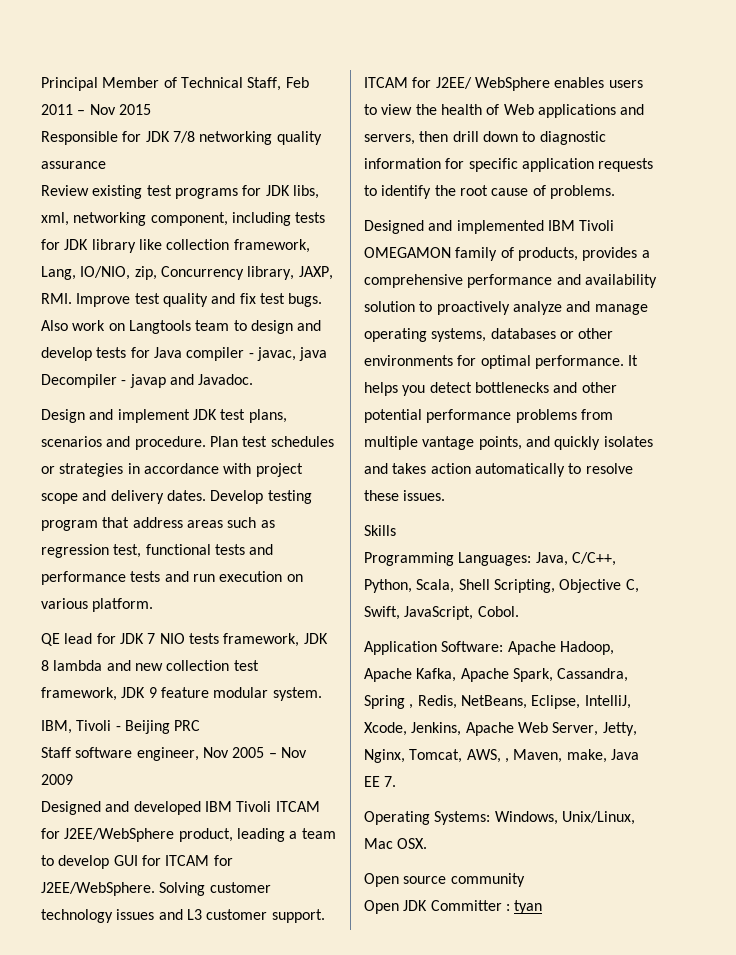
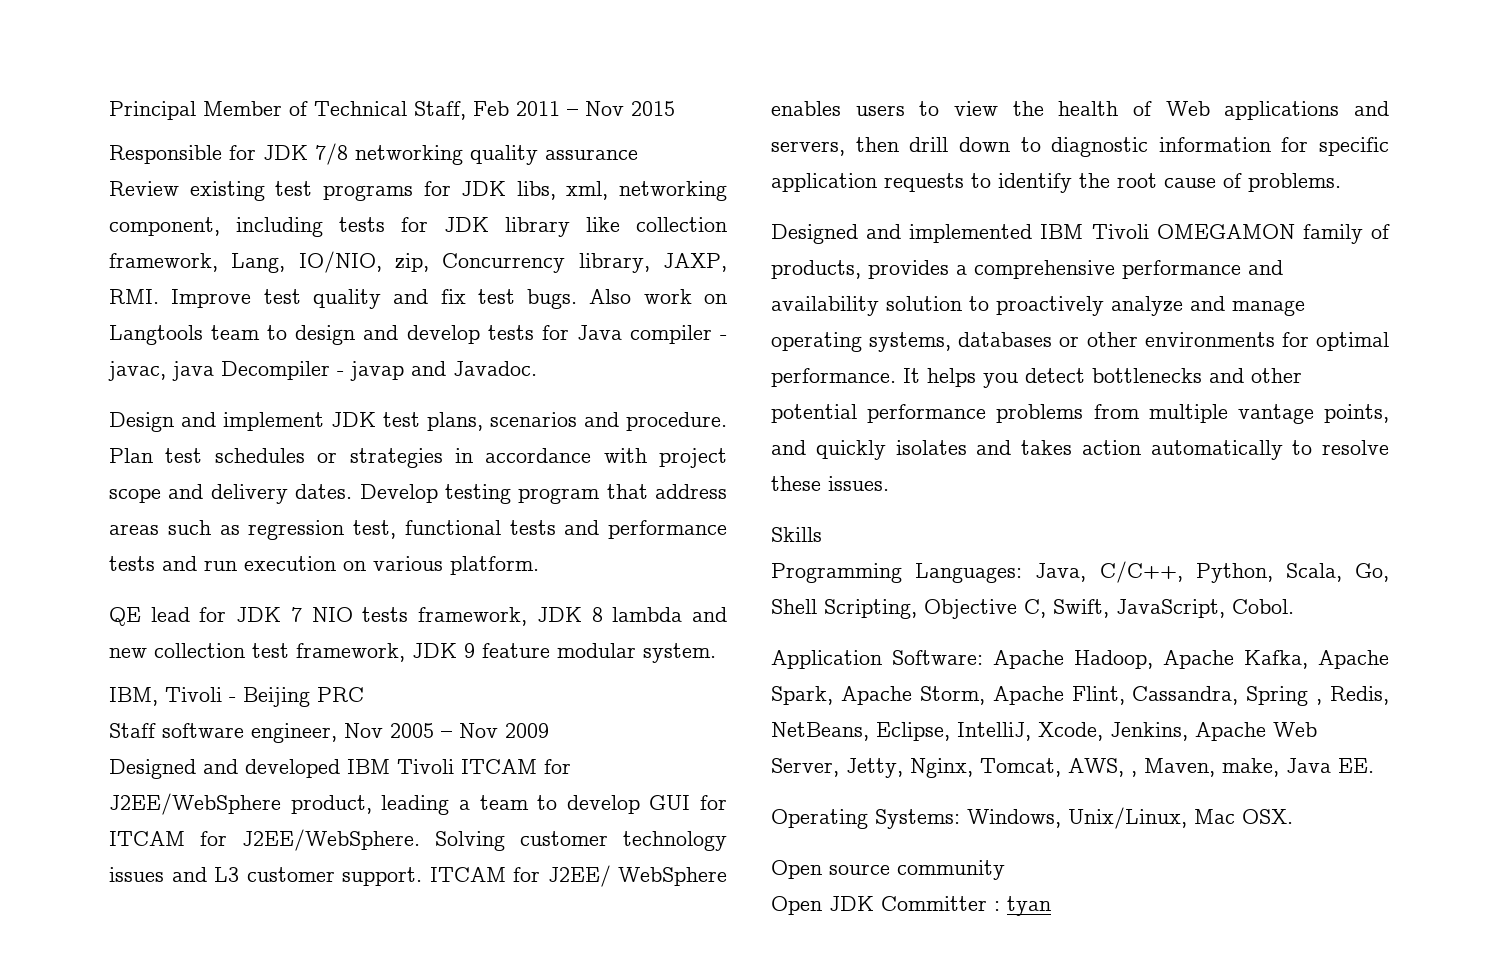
- Programming Languages: Java, C/C++, Python, Scala, Shell Scripting, Objective C, Swift, JavaScript, Cobol.
+ Programming Languages: Java, C/C++, Python, Scala, Go, Shell Scripting, Objective C, Swift, JavaScript, Cobol.
- Application Software: Apache Hadoop, Apache Kafka, Apache Spark, Cassandra, Spring , Redis, NetBeans, Eclipse, IntelliJ, Xcode, Jenkins, Apache Web Server, Jetty, Nginx, Tomcat, AWS, , Maven, make, Java EE 7.
+ Application Software: Apache Hadoop, Apache Kafka, Apache Spark, Apache Storm, Apache Flint, Cassandra, Spring , Redis, NetBeans, Eclipse, IntelliJ, Xcode, Jenkins, Apache Web Server, Jetty, Nginx, Tomcat, AWS, , Maven, make, Java EE.

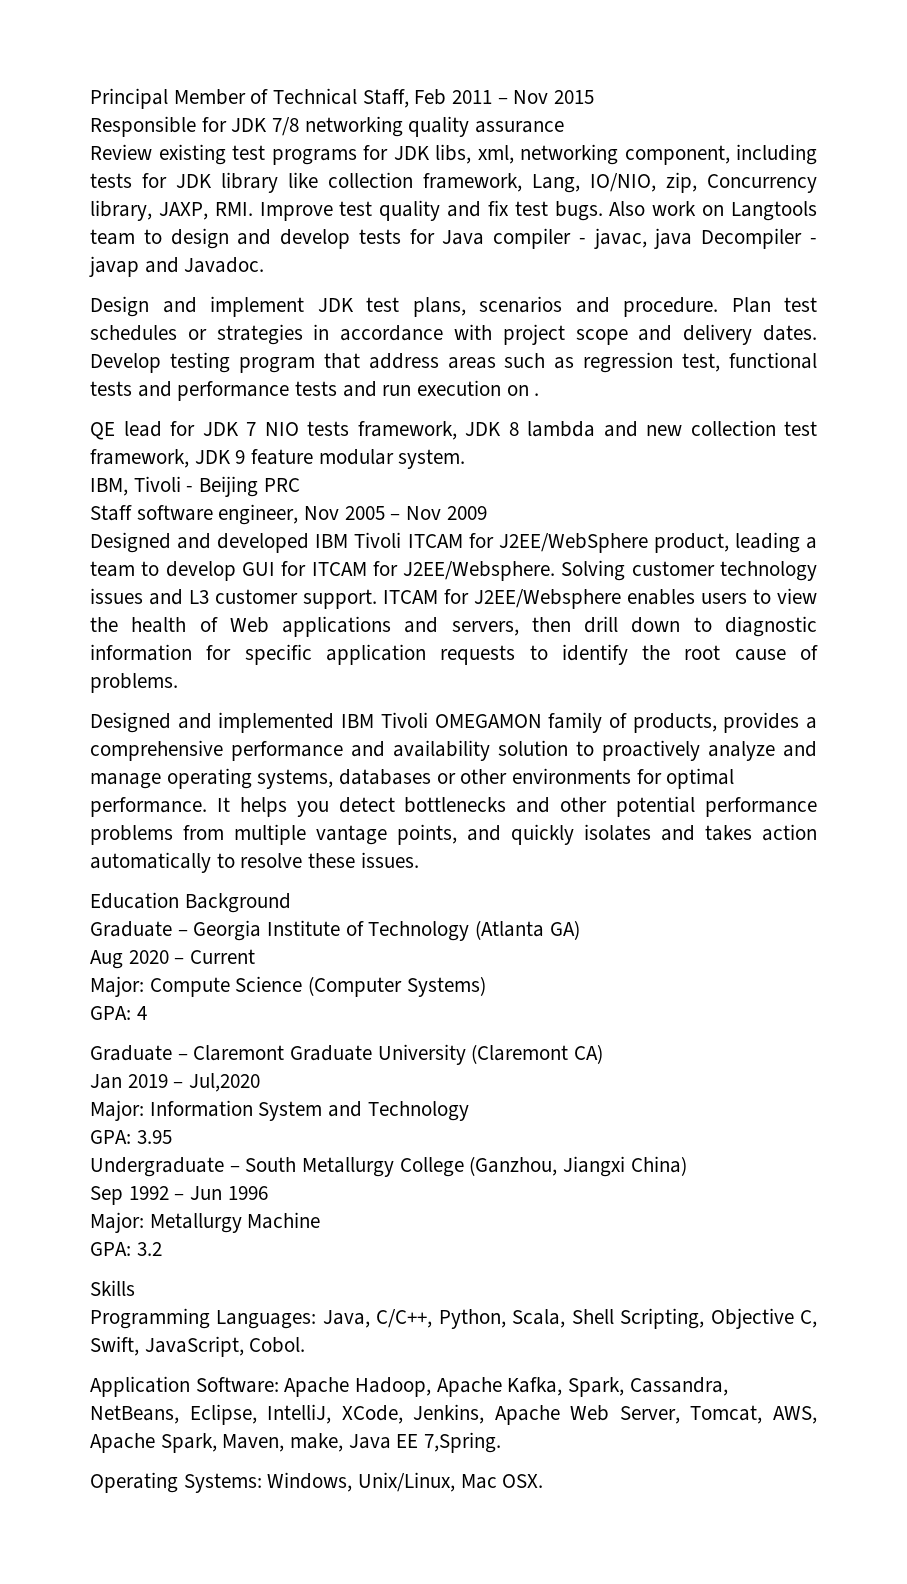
- Develop testing program that address areas such as regression test, functional tests and performance tests and run execution on various platform.
+ Develop testing program that address areas such as regression test, functional tests and performance tests and run execution on .
- Designed and developed IBM Tivoli ITCAM for J2EE/WebSphere product, leading a team to develop GUI for ITCAM for J2EE/WebSphere.
+ Designed and developed IBM Tivoli ITCAM for J2EE/WebSphere product, leading a team to develop GUI for ITCAM for J2EE/Websphere.
- ITCAM for J2EE/ WebSphere enables users to view the health of Web applications and servers, then drill down to diagnostic information for specific application requests to identify the root cause of problems.
+ ITCAM for J2EE/Websphere enables users to view the health of Web applications and servers, then drill down to diagnostic information for specific application requests to identify the root cause of problems.
+ Education Background
+ Graduate – Georgia Institute of Technology (Atlanta GA)
+ Aug 2020 – Current
+ Major: Compute Science (Computer Systems)
+ GPA: 4
+ Graduate – Claremont Graduate University (Claremont CA)
+ Jan 2019 – Jul,2020
+ Major: Information System and Technology
+ GPA: 3.95
+ Undergraduate – South Metallurgy College (Ganzhou, Jiangxi China)
+ Sep 1992 – Jun 1996
+ Major: Metallurgy Machine
+ GPA: 3.2
- Programming Languages: Java, C/C++, Python, Scala, Go, Shell Scripting, Objective C, Swift, JavaScript, Cobol.
+ Programming Languages: Java, C/C++, Python, Scala, Shell Scripting, Objective C, Swift, JavaScript, Cobol.
- Application Software: Apache Hadoop, Apache Kafka, Apache Spark, Apache Storm, Apache Flint, Cassandra, Spring , Redis, NetBeans, Eclipse, IntelliJ, Xcode, Jenkins, Apache Web Server, Jetty, Nginx, Tomcat, AWS, , Maven, make, Java EE.
+ Application Software: Apache Hadoop, Apache Kafka, Spark, Cassandra, NetBeans, Eclipse, IntelliJ, XCode, Jenkins, Apache Web Server, Tomcat, AWS, Apache Spark, Maven, make, Java EE 7,Spring.
- Open source community
- Open JDK Committer : tyan

